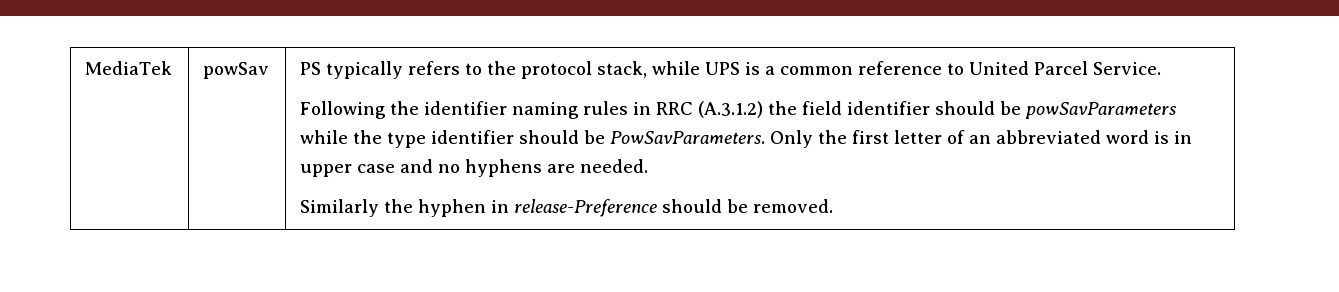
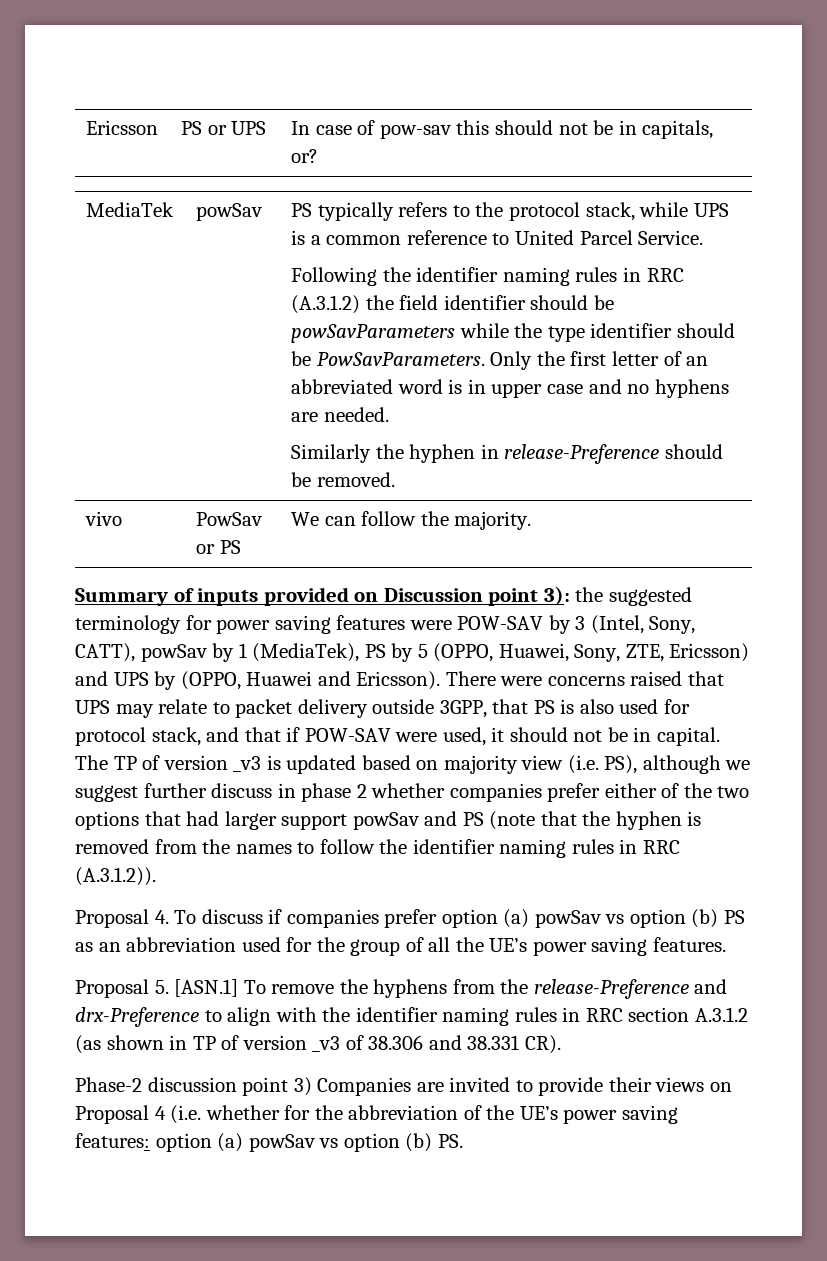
+ Ericsson | PS or UPS | In case of pow-sav this should not be in capitals, or?
+ vivo | PowSav or PS | We can follow the majority.
+ Summary of inputs provided on Discussion point 3): the suggested terminology for power saving features were POW-SAV by 3 (Intel, Sony, CATT), powSav by 1 (MediaTek), PS by 5 (OPPO, Huawei, Sony, ZTE, Ericsson) and UPS by (OPPO, Huawei and Ericsson). There were concerns raised that UPS may relate to packet delivery outside 3GPP, that PS is also used for protocol stack, and that if POW-SAV were used, it should not be in capital. The TP of version _v3 is updated based on majority view (i.e. PS), although we suggest further discuss in phase 2 whether companies prefer either of the two options that had larger support powSav and PS (note that the hyphen is removed from the names to follow the identifier naming rules in RRC (A.3.1.2)).
+ Proposal 4. To discuss if companies prefer option (a) powSav vs option (b) PS as an abbreviation used for the group of all the UE’s power saving features.
+ Proposal 5. [ASN.1] To remove the hyphens from the release-Preference and drx-Preference to align with the identifier naming rules in RRC section A.3.1.2 (as shown in TP of version _v3 of 38.306 and 38.331 CR).
+ Phase-2 discussion point 3) Companies are invited to provide their views on Proposal 4 (i.e. whether for the abbreviation of the UE’s power saving features: option (a) powSav vs option (b) PS.

